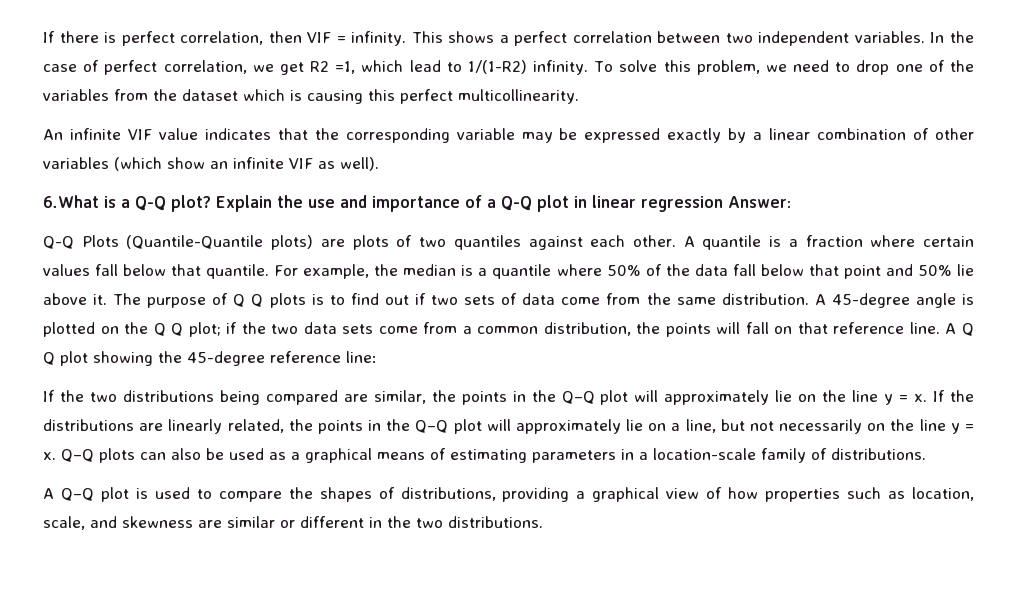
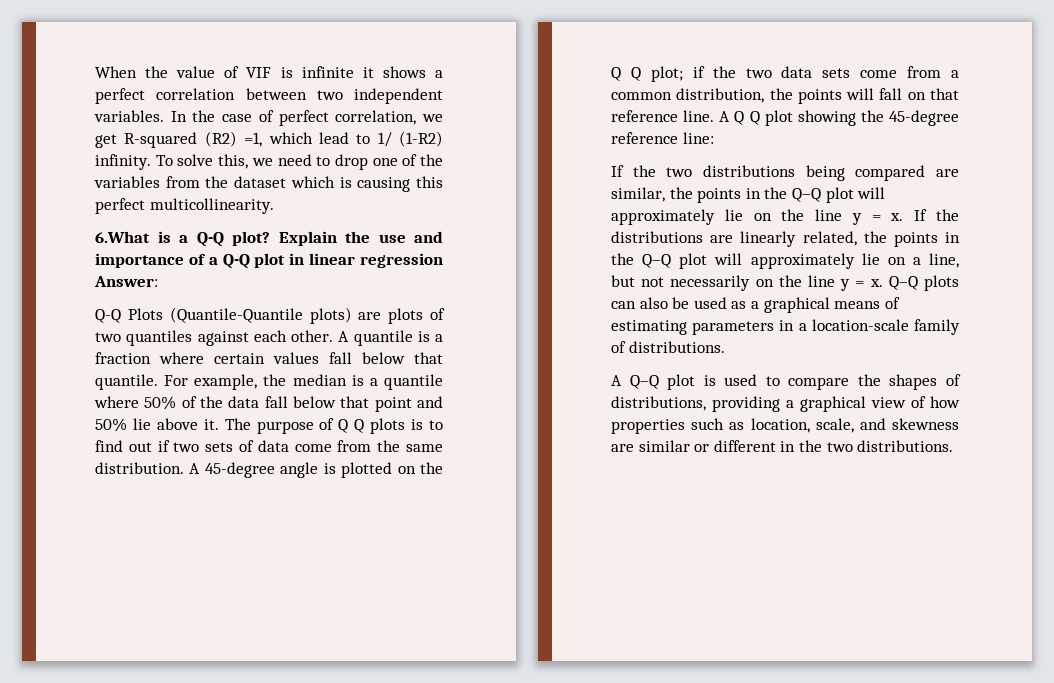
- If there is perfect correlation, then VIF = infinity. This shows a perfect correlation between two independent variables.
+ When the value of VIF is infinite it shows a perfect correlation between two independent variables.
- In the case of perfect correlation, we get R2 =1, which lead to 1/(1-R2) infinity.
+ In the case of perfect correlation, we get R-squared (R2) =1, which lead to 1/ (1-R2) infinity.
- To solve this problem, we need to drop one of the variables from the dataset which is causing this perfect multicollinearity.
+ To solve this, we need to drop one of the variables from the dataset which is causing this perfect multicollinearity.
- An infinite VIF value indicates that the corresponding variable may be expressed exactly by a linear combination of other variables (which show an infinite VIF as well).

